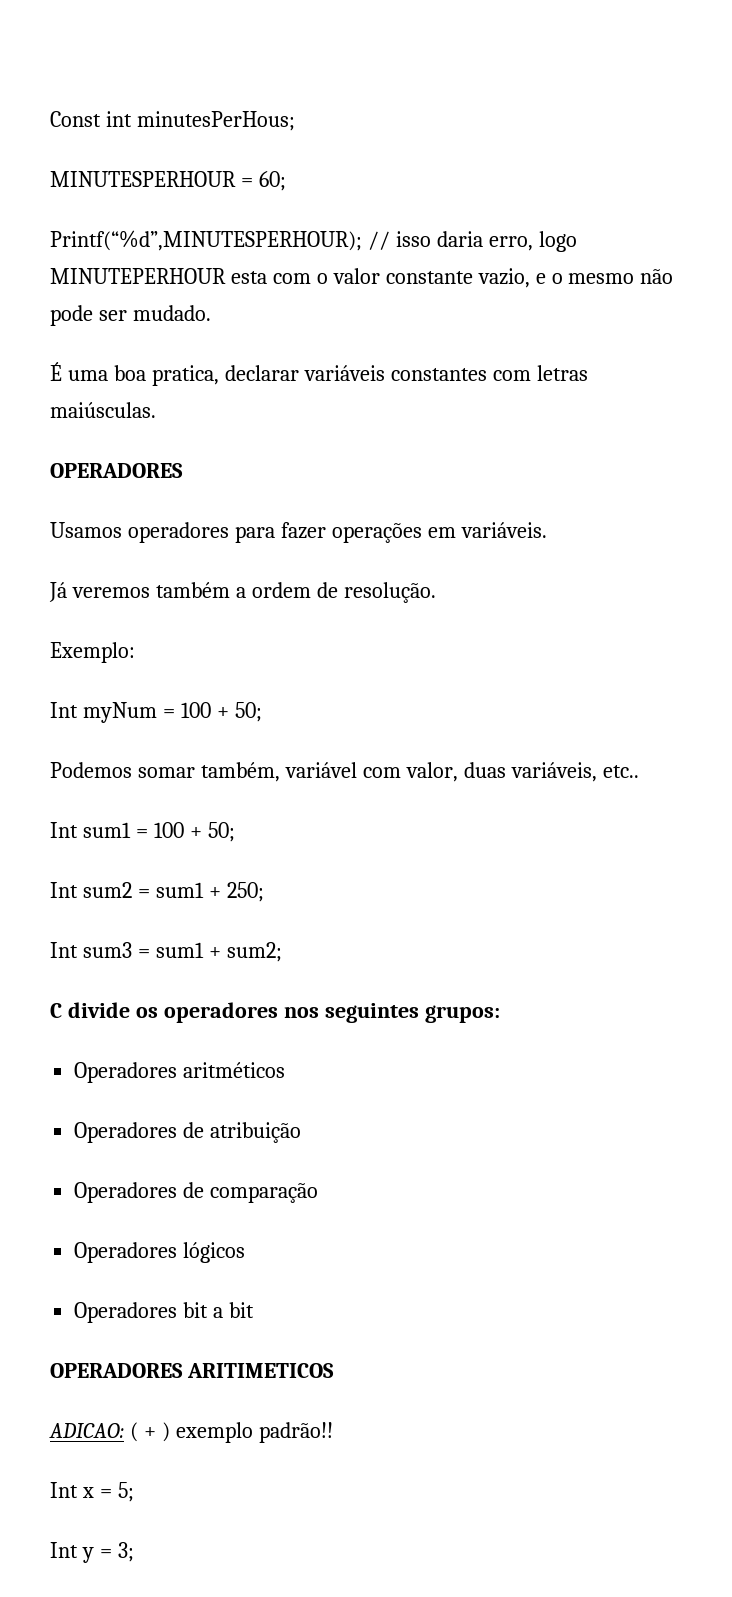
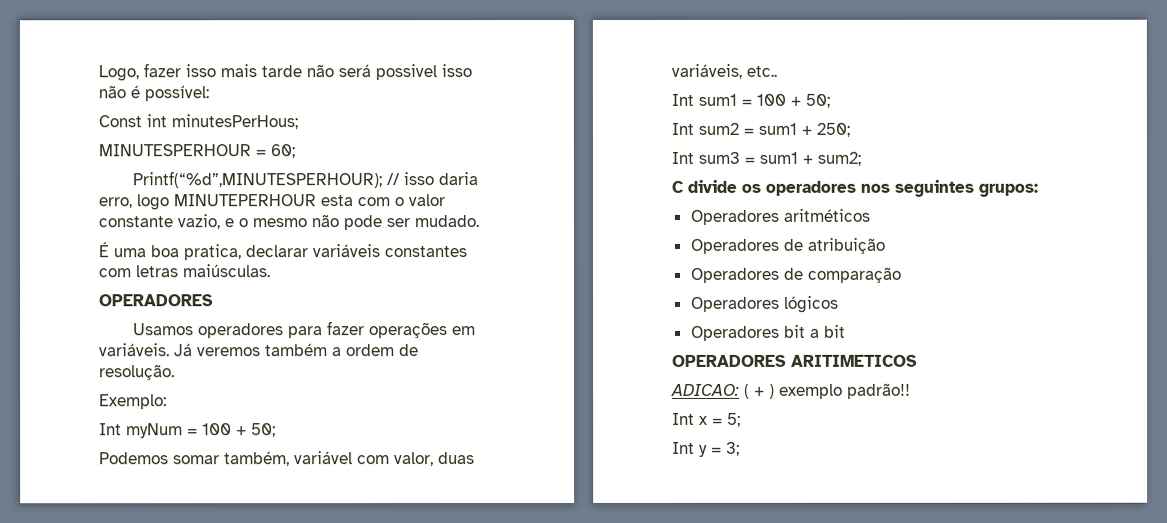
+ Logo, fazer isso mais tarde não será possivel isso não é possível:
- Usamos operadores para fazer operações em variáveis.
- Já veremos também a ordem de resolução.
+ Usamos operadores para fazer operações em variáveis. Já veremos também a ordem de resolução.

